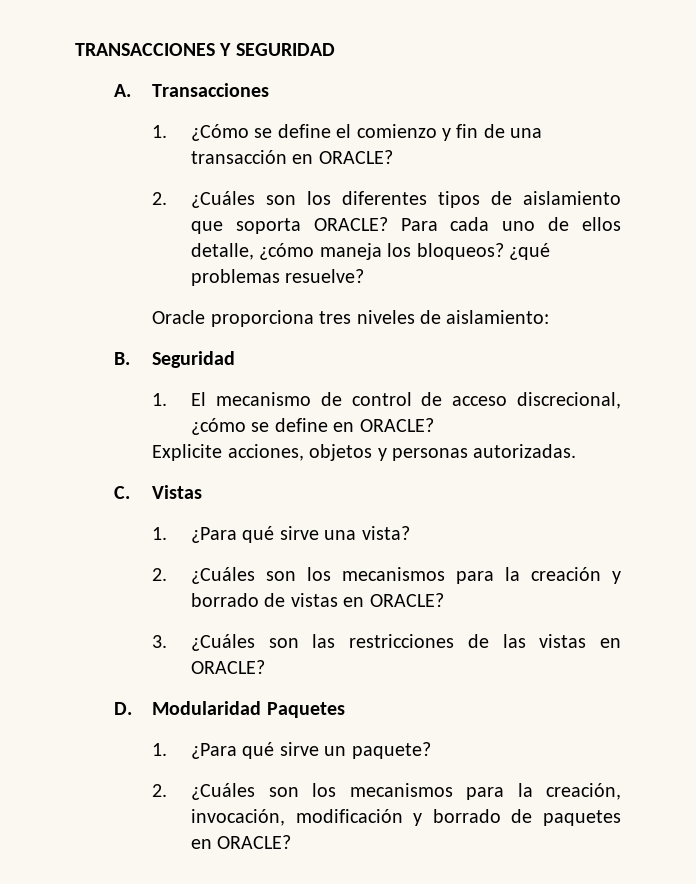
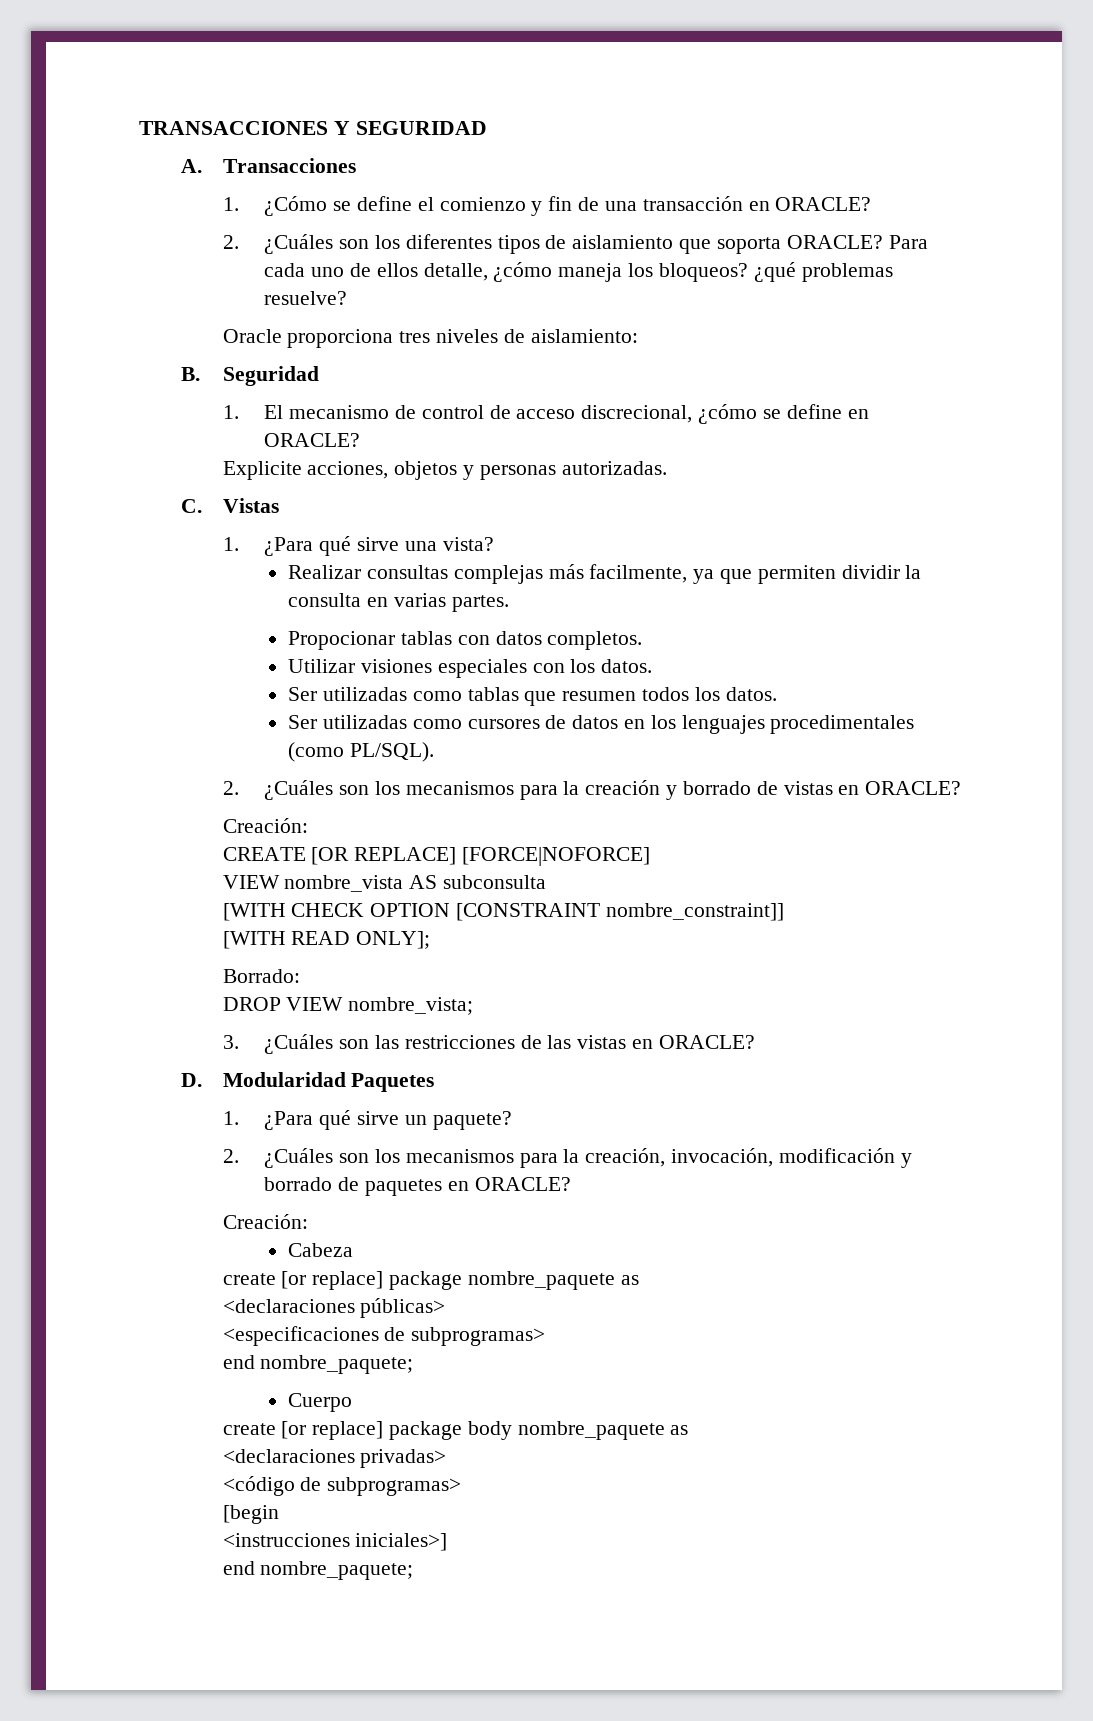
+ Realizar consultas complejas más facilmente, ya que permiten dividir la consulta en varias partes.
+ Propocionar tablas con datos completos.
+ Utilizar visiones especiales con los datos.
+ Ser utilizadas como tablas que resumen todos los datos.
+ Ser utilizadas como cursores de datos en los lenguajes procedimentales (como PL/SQL).
  2. ¿Cuáles son los mecanismos para la creación y borrado de vistas en ORACLE?
+ Creación:
+ CREATE [OR REPLACE] [FORCE|NOFORCE]
+ VIEW nombre_vista AS subconsulta
+ [WITH CHECK OPTION [CONSTRAINT nombre_constraint]]
+ [WITH READ ONLY];
+ Borrado:
+ DROP VIEW nombre_vista;
  2. ¿Cuáles son los mecanismos para la creación, invocación, modificación y borrado de paquetes en ORACLE?
+ Creación:
+ Cabeza
+ create [or replace] package nombre_paquete as
+ <declaraciones públicas>
+ <especificaciones de subprogramas>
+ end nombre_paquete;
+ Cuerpo
+ create [or replace] package body nombre_paquete as
+ <declaraciones privadas>
+ <código de subprogramas>
+ [begin
+ <instrucciones iniciales>]
+ end nombre_paquete;

